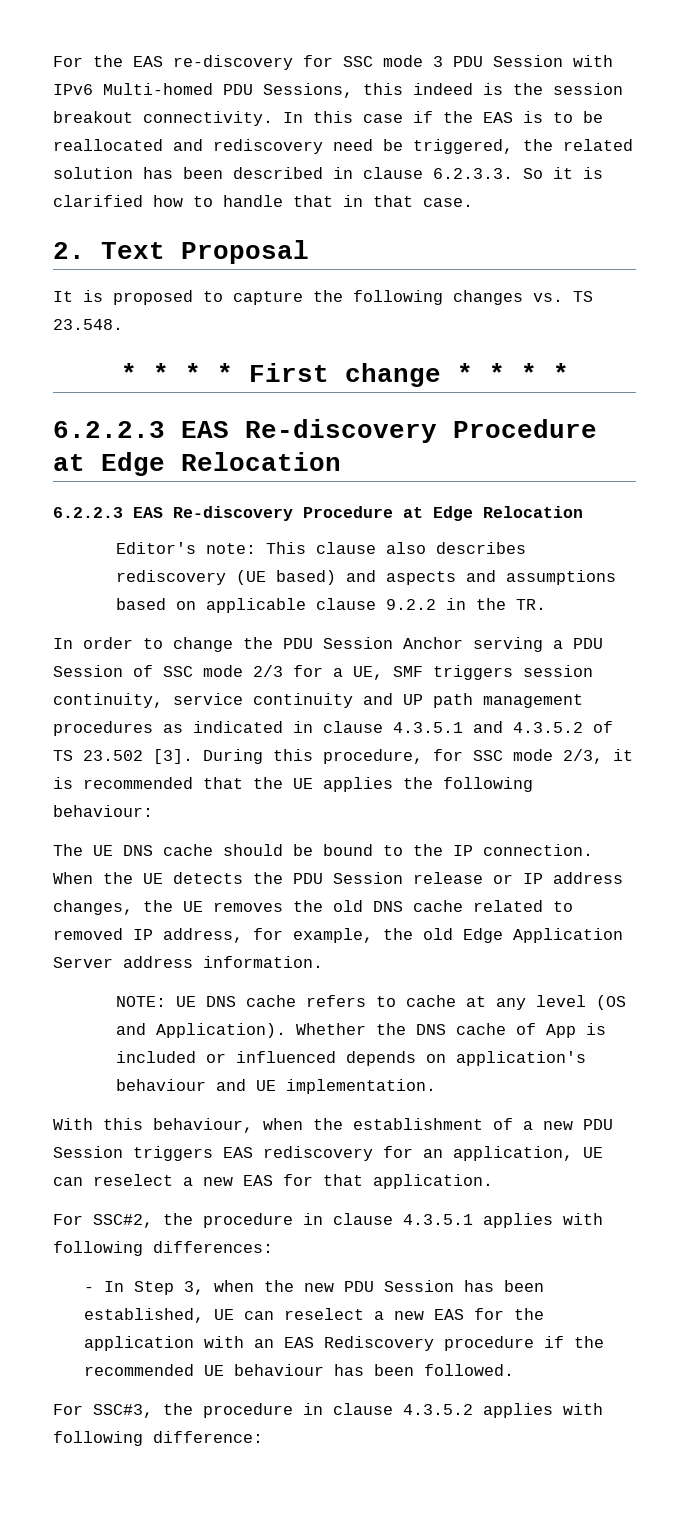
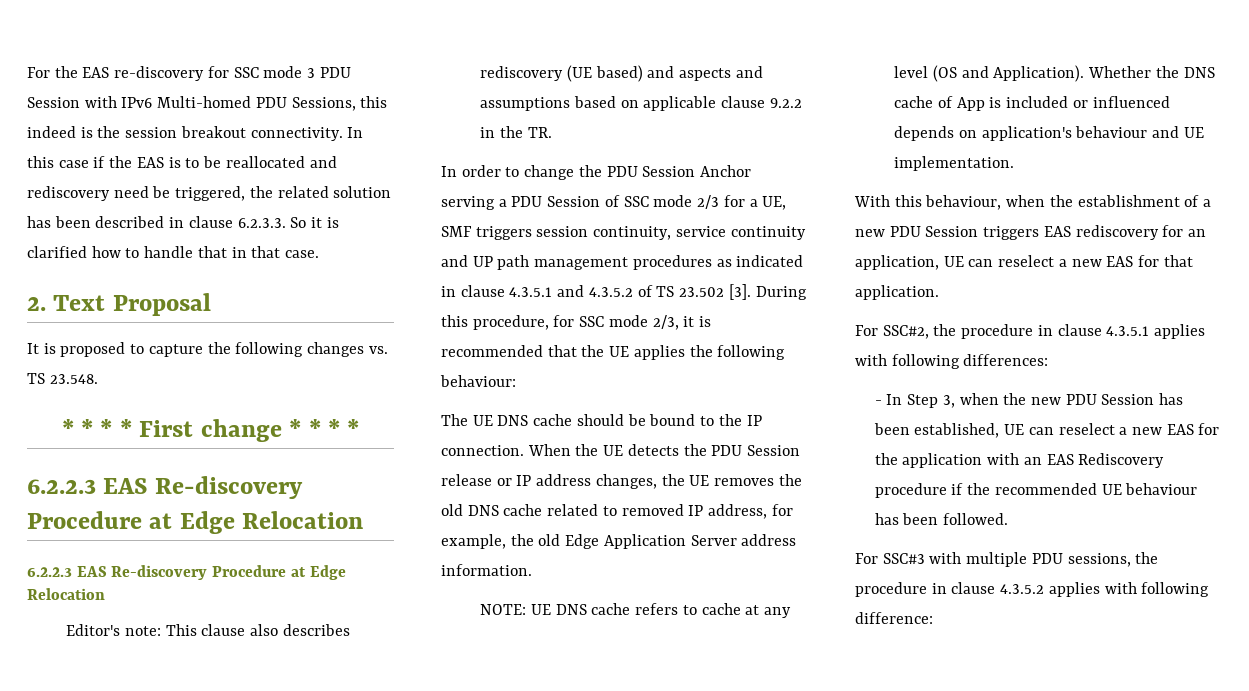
- For SSC#3, the procedure in clause 4.3.5.2 applies with following difference:
+ For SSC#3 with multiple PDU sessions, the procedure in clause 4.3.5.2 applies with following difference:

